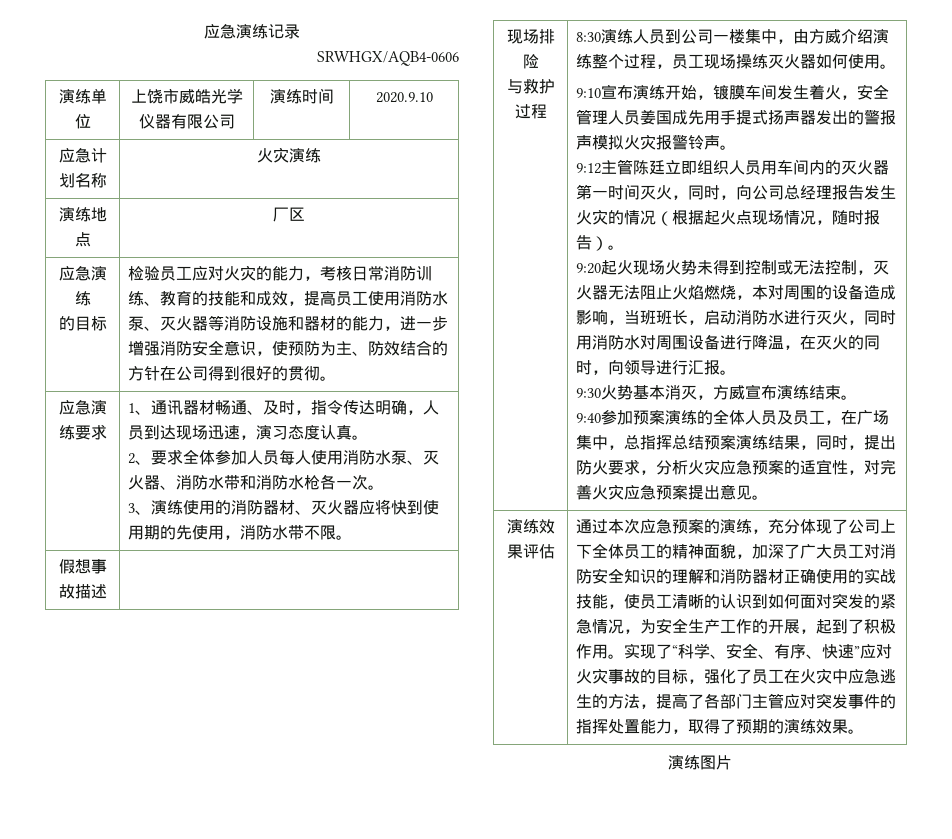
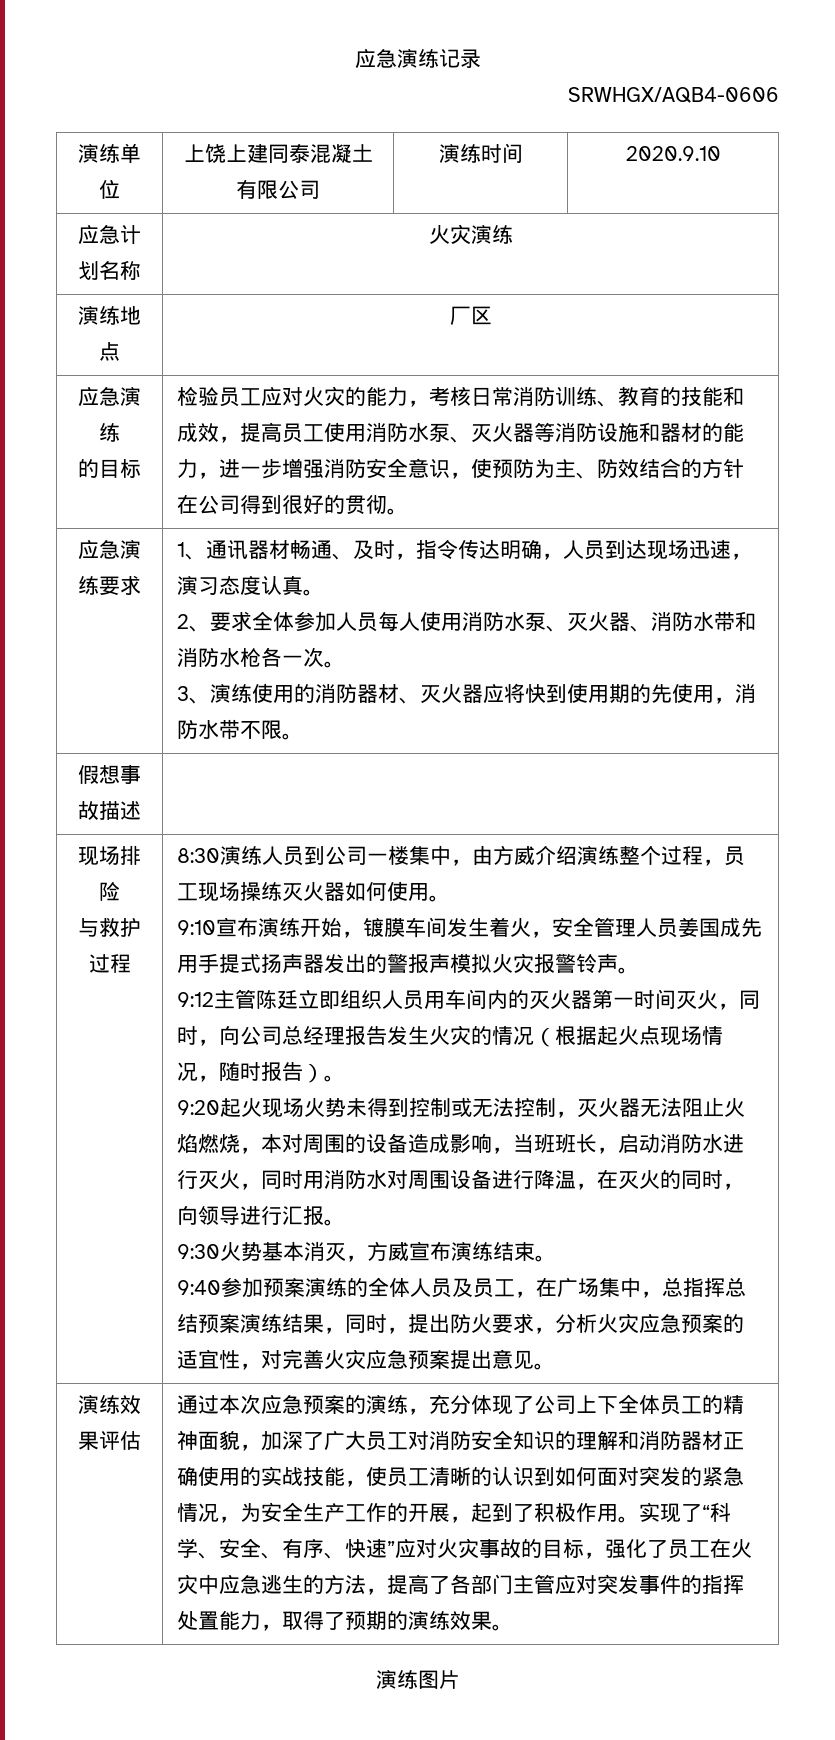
- 演练单位 | 上饶市威皓光学仪器有限公司 | 演练时间 | 2020.9.10
+ 演练单位 | 上饶上建同泰混凝土有限公司 | 演练时间 | 2020.9.10

